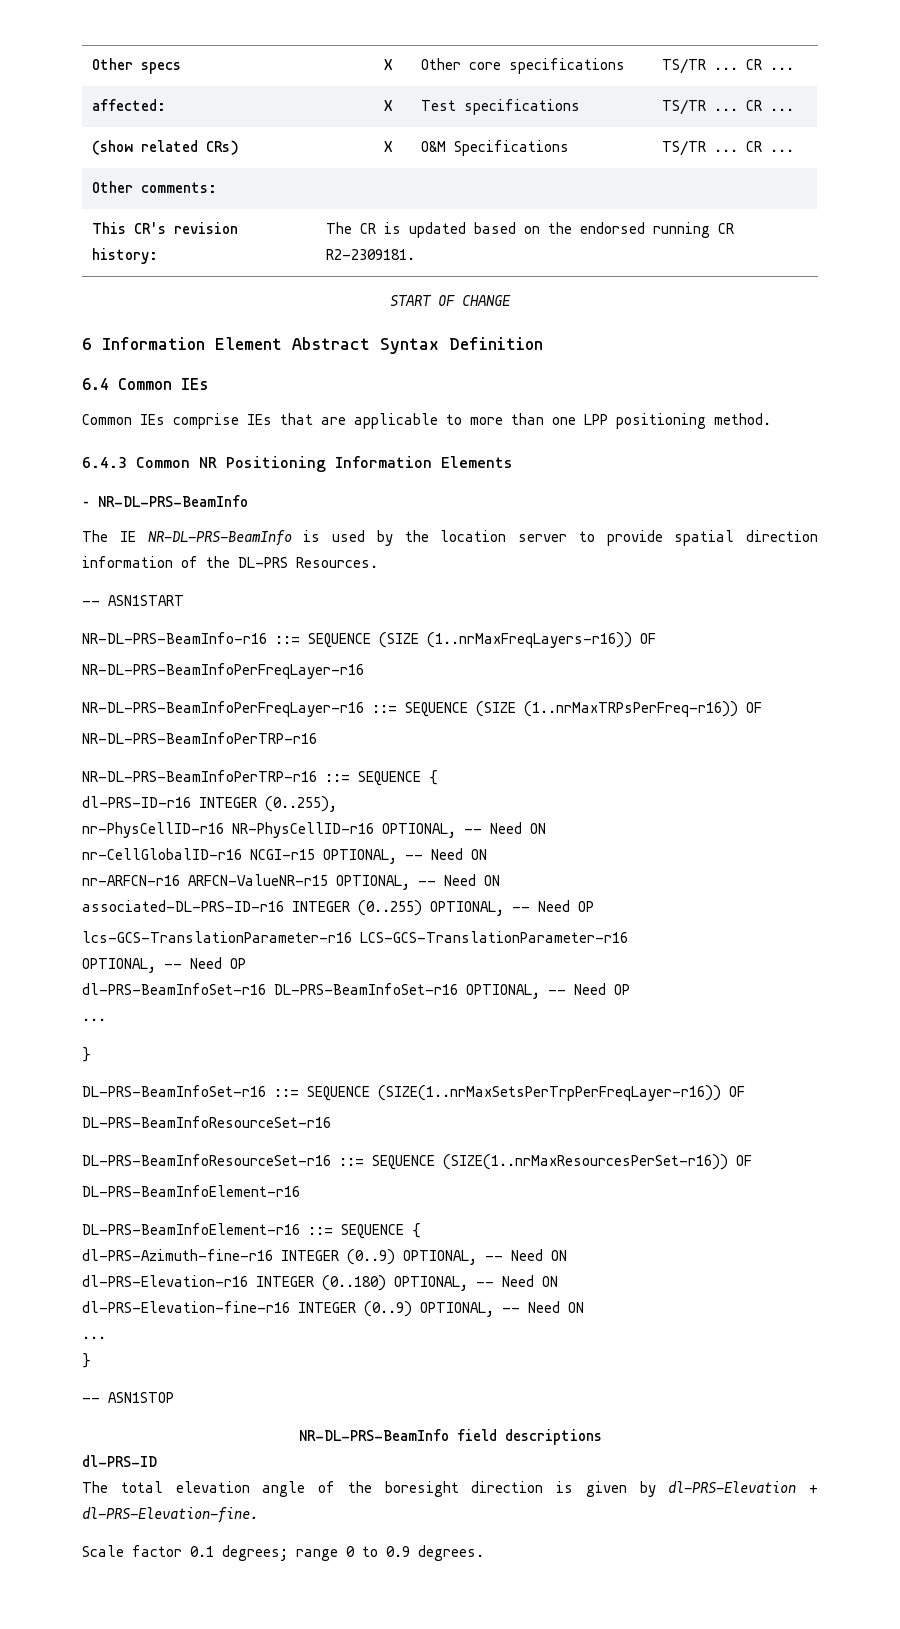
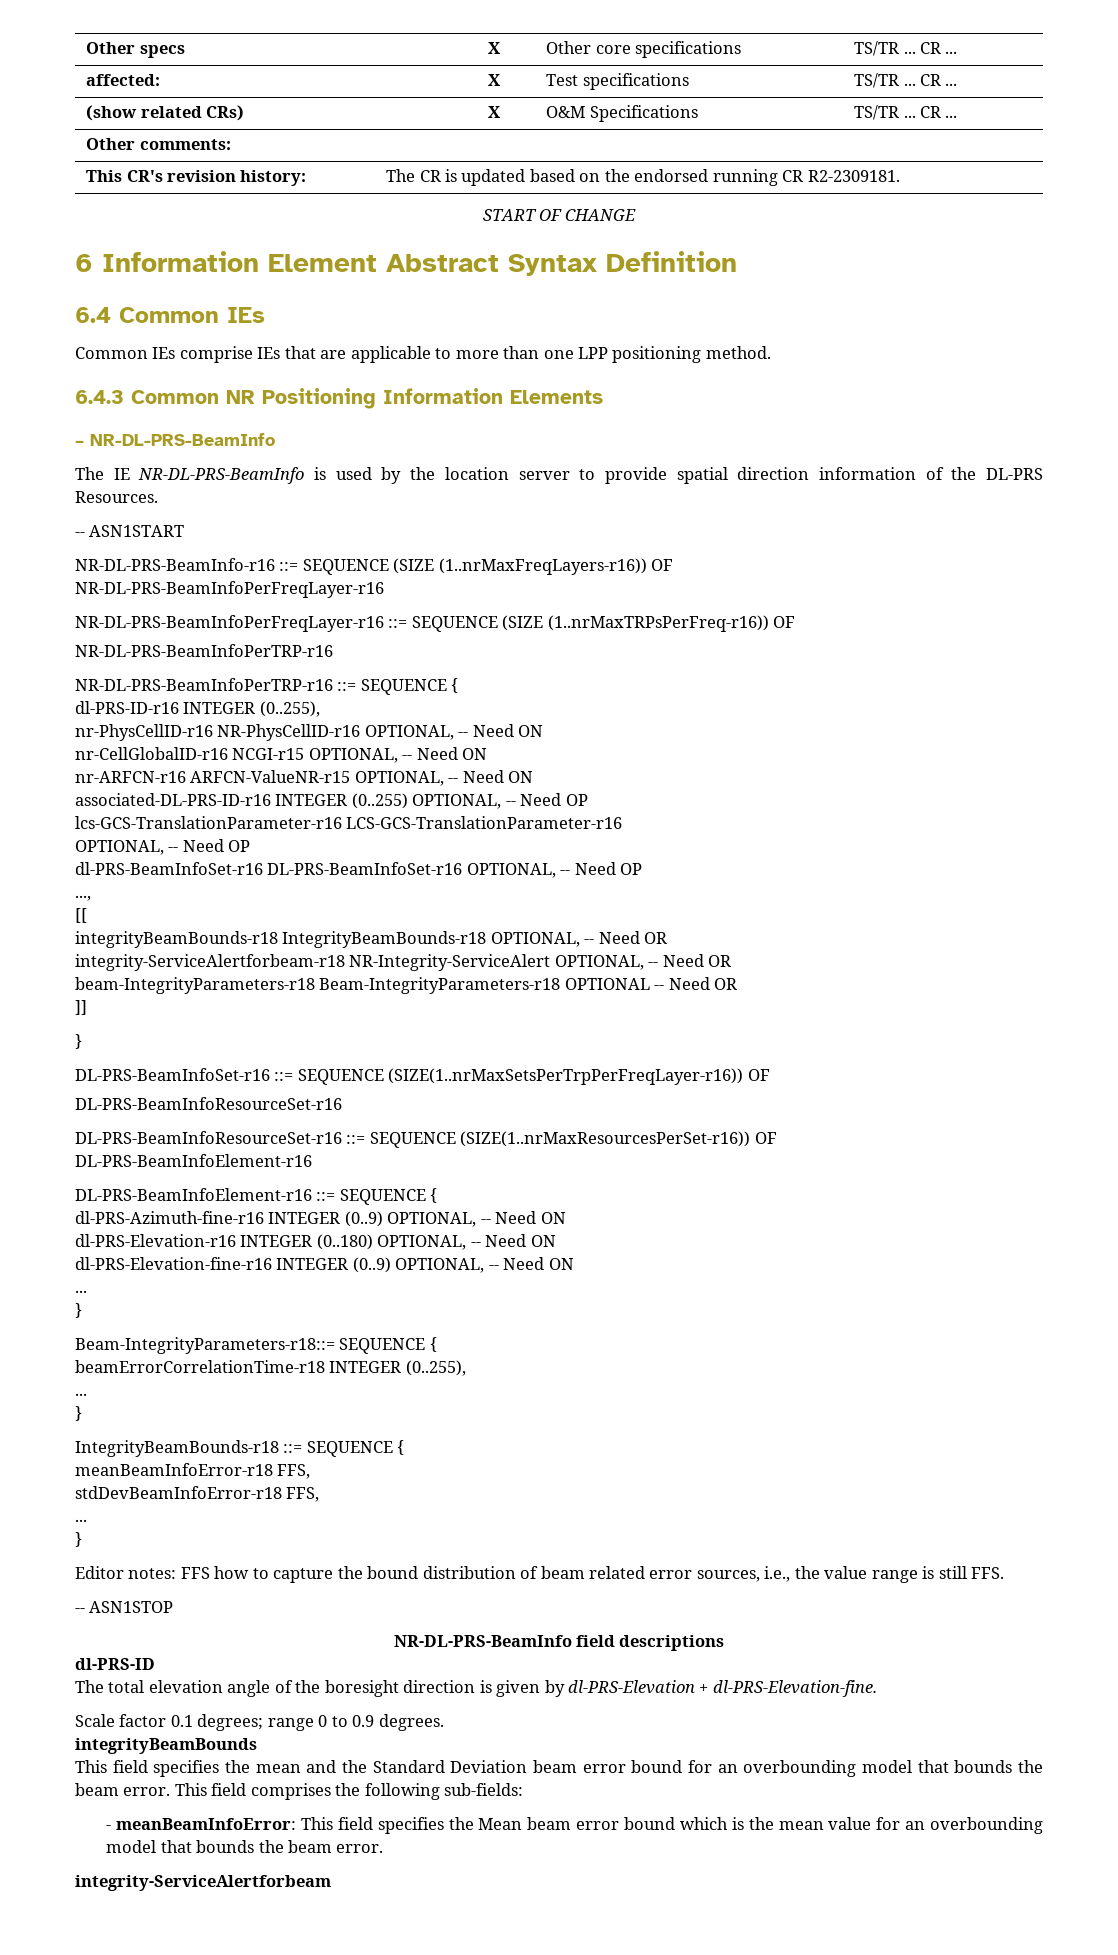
  dl-PRS-BeamInfoSet-r16 DL-PRS-BeamInfoSet-r16 OPTIONAL, -- Need OP
- ...
+ ...,
+ [[
+ integrityBeamBounds-r18 IntegrityBeamBounds-r18 OPTIONAL, -- Need OR
+ integrity-ServiceAlertforbeam-r18 NR-Integrity-ServiceAlert OPTIONAL, -- Need OR
+ beam-IntegrityParameters-r18 Beam-IntegrityParameters-r18 OPTIONAL -- Need OR
+ ]]
+ Beam-IntegrityParameters-r18::= SEQUENCE {
+ beamErrorCorrelationTime-r18 INTEGER (0..255),
+ ...
+ }
+ IntegrityBeamBounds-r18 ::= SEQUENCE {
+ meanBeamInfoError-r18 FFS,
+ stdDevBeamInfoError-r18 FFS,
+ ...
+ }
+ Editor notes: FFS how to capture the bound distribution of beam related error sources, i.e., the value range is still FFS.
+ integrityBeamBounds
+ This field specifies the mean and the Standard Deviation beam error bound for an overbounding model that bounds the beam error. This field comprises the following sub-fields:
+ - meanBeamInfoError: This field specifies the Mean beam error bound which is the mean value for an overbounding model that bounds the beam error.
+ integrity-ServiceAlertforbeam

